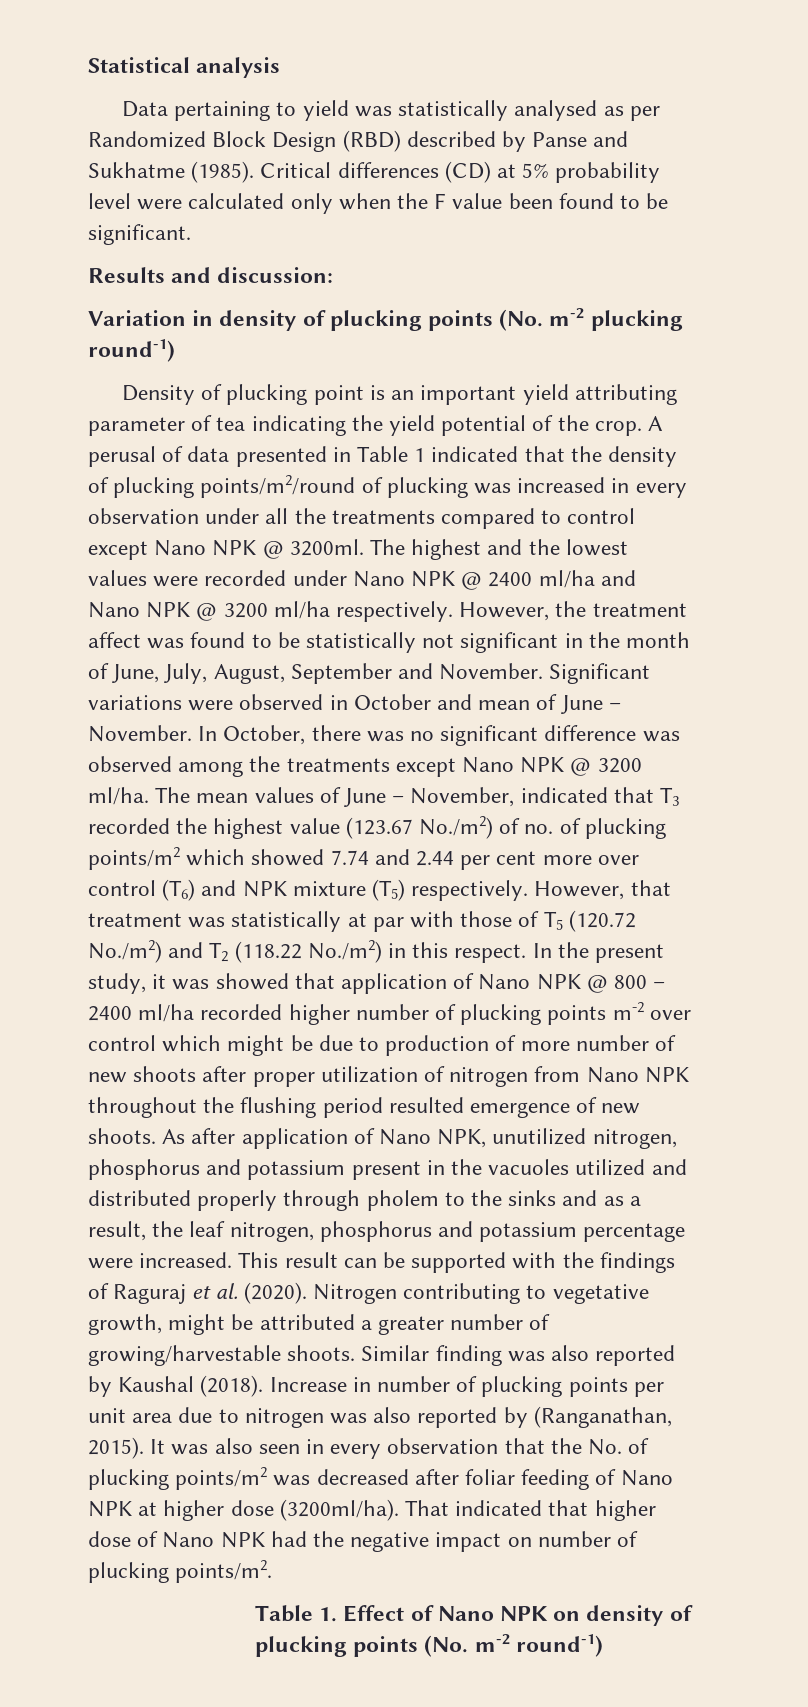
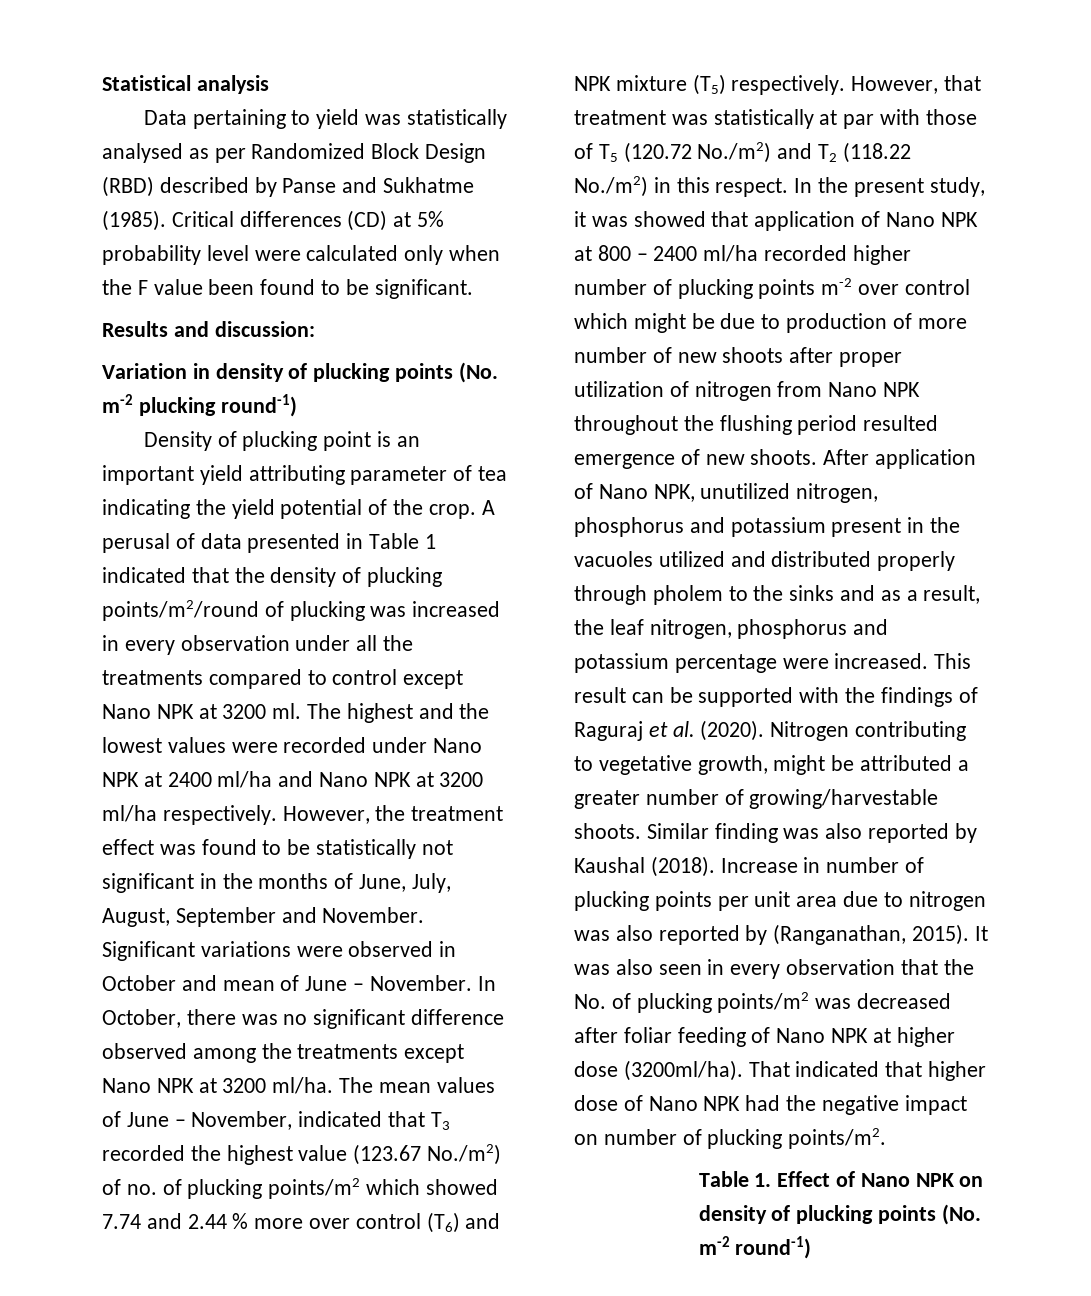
- A perusal of data presented in Table 1 indicated that the density of plucking points/m2/round of plucking was increased in every observation under all the treatments compared to control except Nano NPK @ 3200ml.
+ A perusal of data presented in Table 1 indicated that the density of plucking points/m2/round of plucking was increased in every observation under all the treatments compared to control except Nano NPK at 3200 ml.
- The highest and the lowest values were recorded under Nano NPK @ 2400 ml/ha and Nano NPK @ 3200 ml/ha respectively.
+ The highest and the lowest values were recorded under Nano NPK at 2400 ml/ha and Nano NPK at 3200 ml/ha respectively.
- However, the treatment affect was found to be statistically not significant in the month of June, July, August, September and November.
+ However, the treatment effect was found to be statistically not significant in the months of June, July, August, September and November.
- In October, there was no significant difference was observed among the treatments except Nano NPK @ 3200 ml/ha.
+ In October, there was no significant difference observed among the treatments except Nano NPK at 3200 ml/ha.
- The mean values of June – November, indicated that T3 recorded the highest value (123.67 No./m2) of no. of plucking points/m2 which showed 7.74 and 2.44 per cent more over control (T6) and NPK mixture (T5) respectively.
+ The mean values of June – November, indicated that T3 recorded the highest value (123.67 No./m2) of no. of plucking points/m2 which showed 7.74 and 2.44 % more over control (T6) and NPK mixture (T5) respectively.
- In the present study, it was showed that application of Nano NPK @ 800 – 2400 ml/ha recorded higher number of plucking points m-2 over control which might be due to production of more number of new shoots after proper utilization of nitrogen from Nano NPK throughout the flushing period resulted emergence of new shoots.
+ In the present study, it was showed that application of Nano NPK at 800 – 2400 ml/ha recorded higher number of plucking points m-2 over control which might be due to production of more number of new shoots after proper utilization of nitrogen from Nano NPK throughout the flushing period resulted emergence of new shoots.
- As after application of Nano NPK, unutilized nitrogen, phosphorus and potassium present in the vacuoles utilized and distributed properly through pholem to the sinks and as a result, the leaf nitrogen, phosphorus and potassium percentage were increased.
+ After application of Nano NPK, unutilized nitrogen, phosphorus and potassium present in the vacuoles utilized and distributed properly through pholem to the sinks and as a result, the leaf nitrogen, phosphorus and potassium percentage were increased.

